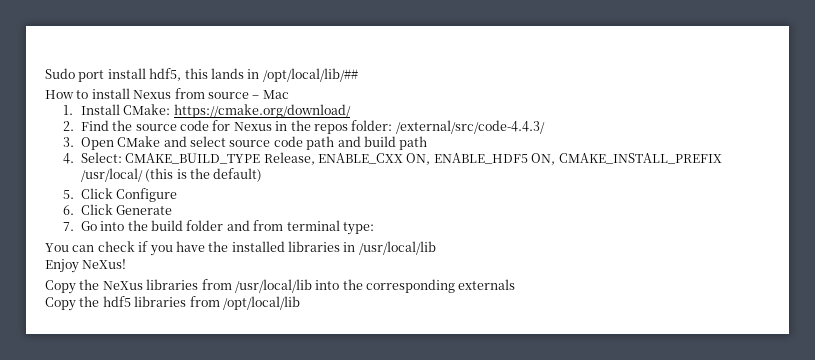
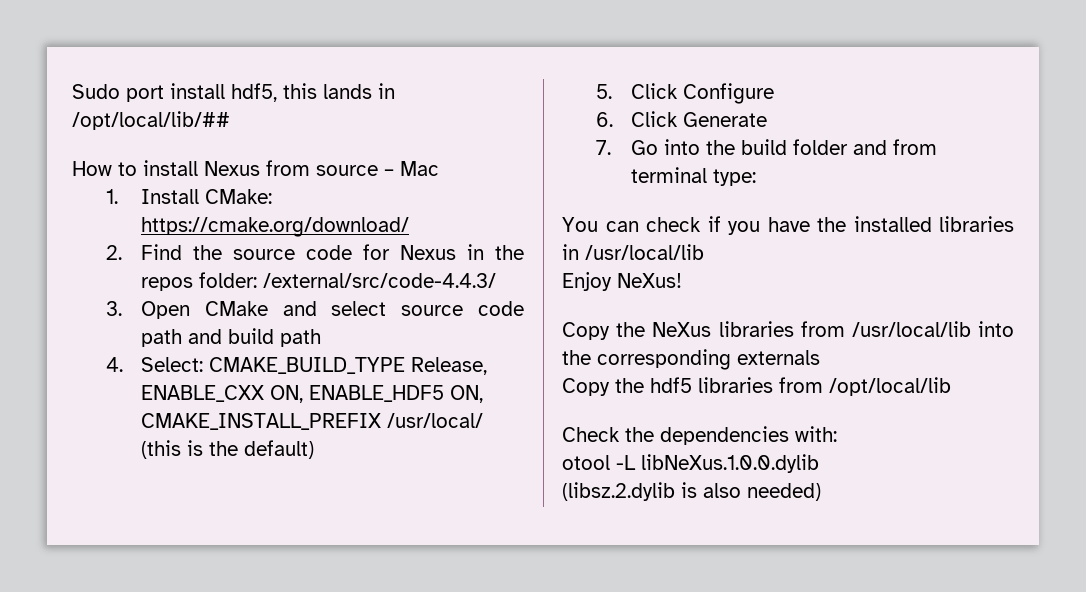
+ Check the dependencies with:
+ otool -L libNeXus.1.0.0.dylib
+ (libsz.2.dylib is also needed)

